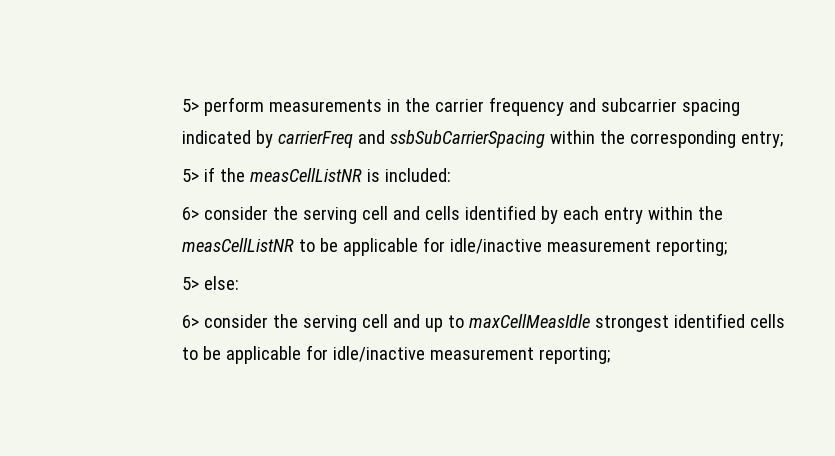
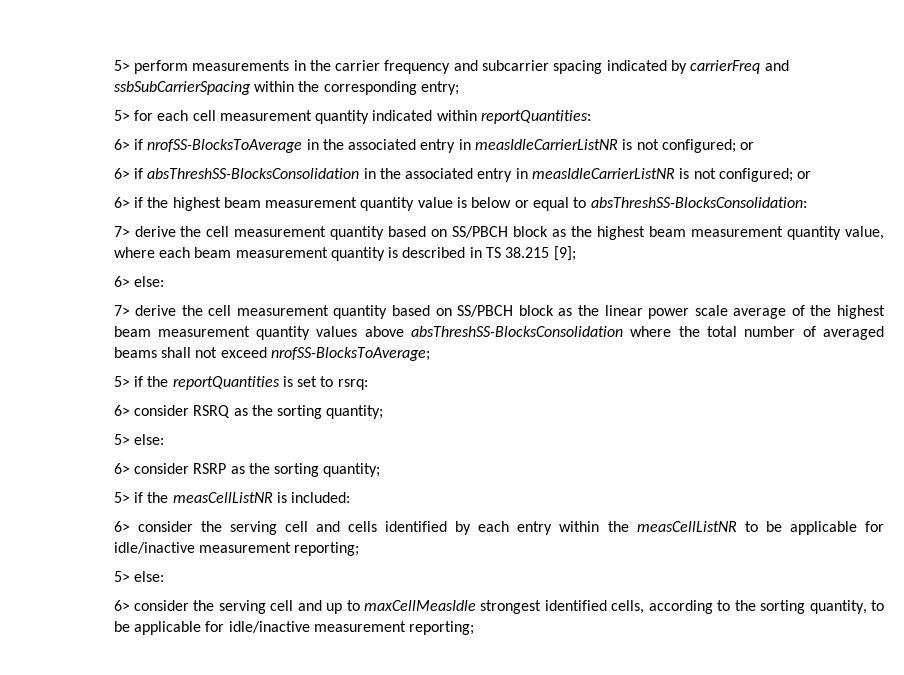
+ 5> for each cell measurement quantity indicated within reportQuantities:
+ 6> if nrofSS-BlocksToAverage in the associated entry in measIdleCarrierListNR is not configured; or
+ 6> if absThreshSS-BlocksConsolidation in the associated entry in measIdleCarrierListNR is not configured; or
+ 6> if the highest beam measurement quantity value is below or equal to absThreshSS-BlocksConsolidation:
+ 7> derive the cell measurement quantity based on SS/PBCH block as the highest beam measurement quantity value, where each beam measurement quantity is described in TS 38.215 [9];
+ 6> else:
+ 7> derive the cell measurement quantity based on SS/PBCH block as the linear power scale average of the highest beam measurement quantity values above absThreshSS-BlocksConsolidation where the total number of averaged beams shall not exceed nrofSS-BlocksToAverage;
+ 5> if the reportQuantities is set to rsrq:
+ 6> consider RSRQ as the sorting quantity;
+ 5> else:
+ 6> consider RSRP as the sorting quantity;
- 6> consider the serving cell and up to maxCellMeasIdle strongest identified cells to be applicable for idle/inactive measurement reporting;
+ 6> consider the serving cell and up to maxCellMeasIdle strongest identified cells, according to the sorting quantity, to be applicable for idle/inactive measurement reporting;

